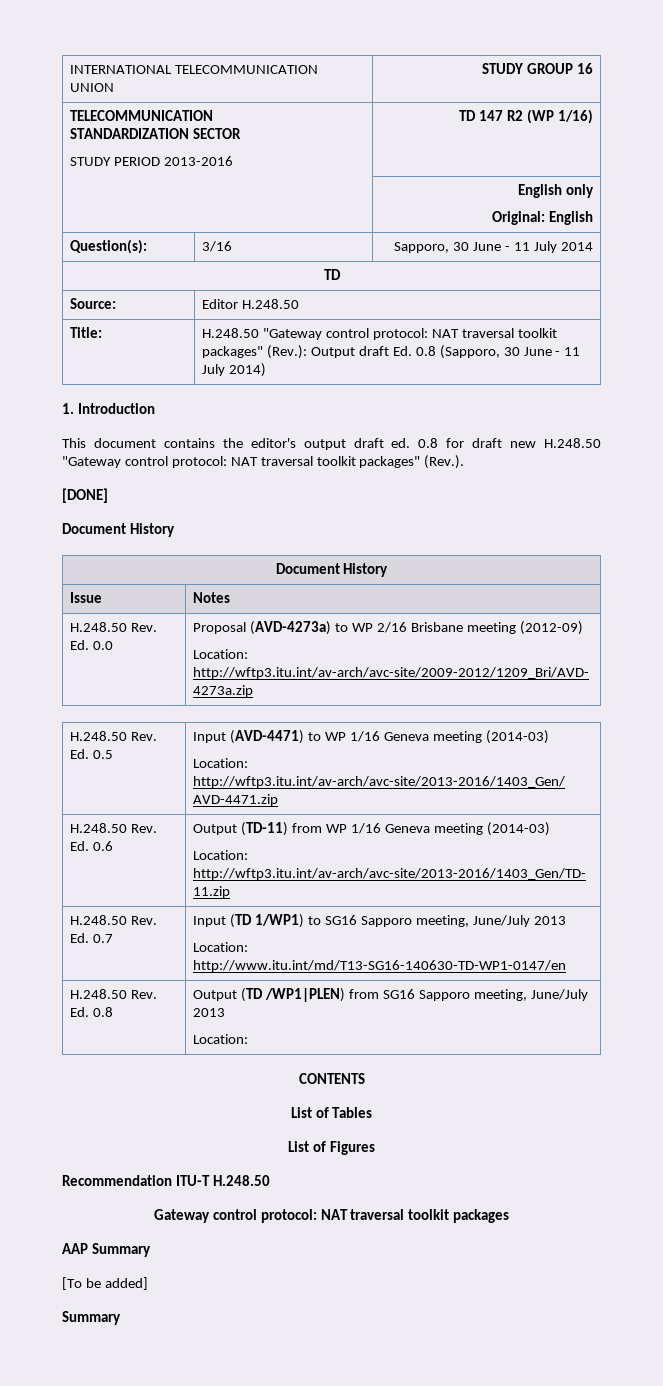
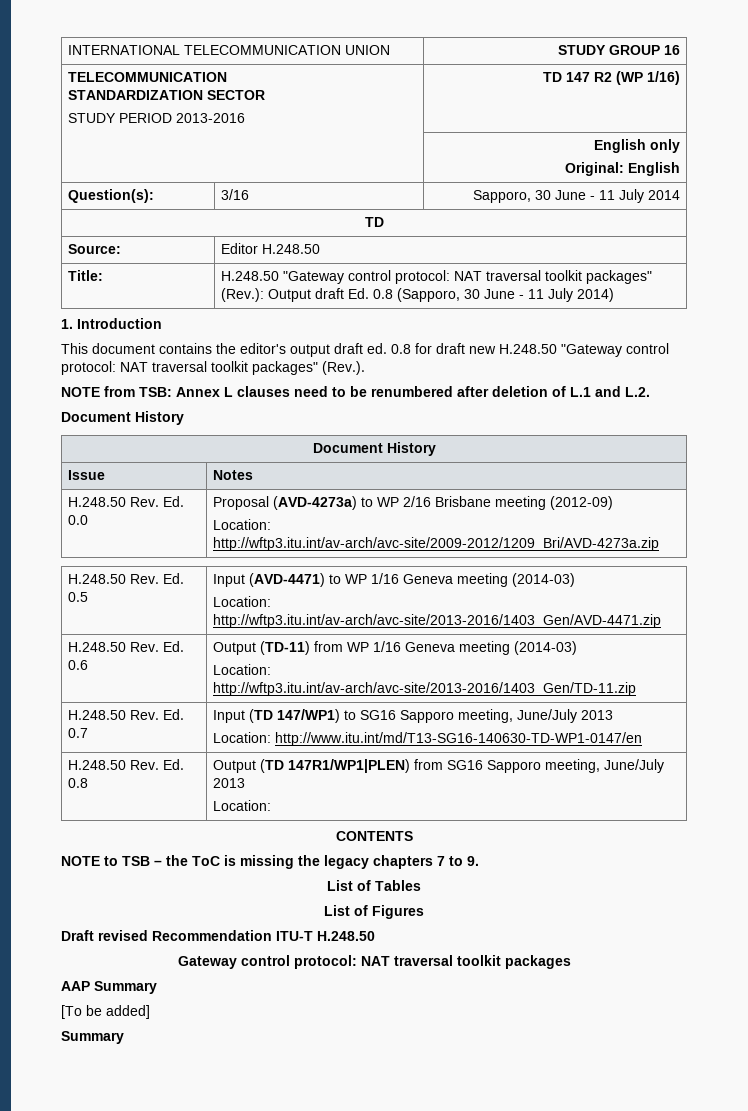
- [DONE]
+ NOTE from TSB: Annex L clauses need to be renumbered after deletion of L.1 and L.2.
- H.248.50 Rev. Ed. 0.7 | Input (TD 1/WP1) to SG16 Sapporo meeting, June/July 2013
+ H.248.50 Rev. Ed. 0.7 | Input (TD 147/WP1) to SG16 Sapporo meeting, June/July 2013
- H.248.50 Rev. Ed. 0.8 | Output (TD /WP1|PLEN) from SG16 Sapporo meeting, June/July 2013
+ H.248.50 Rev. Ed. 0.8 | Output (TD 147R1/WP1|PLEN) from SG16 Sapporo meeting, June/July 2013
+ NOTE to TSB – the ToC is missing the legacy chapters 7 to 9.
- Recommendation ITU-T H.248.50
+ Draft revised Recommendation ITU-T H.248.50

